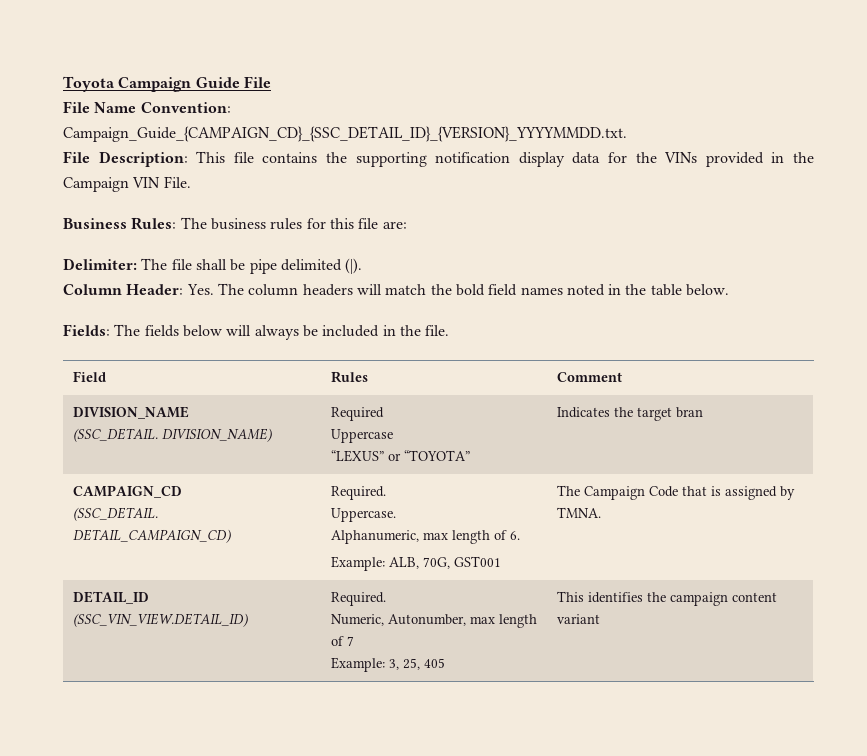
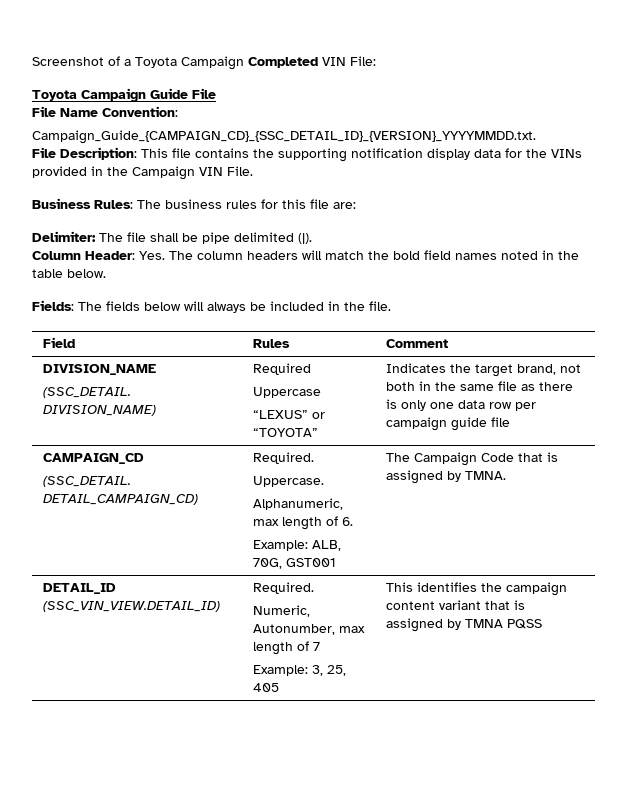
+ Screenshot of a Toyota Campaign Completed VIN File:
  DIVISION_NAME
  (SSC_DETAIL. DIVISION_NAME) | Required
  Uppercase
- “LEXUS” or “TOYOTA” | Indicates the target bran
+ “LEXUS” or “TOYOTA” | Indicates the target brand, not both in the same file as there is only one data row per campaign guide file
  DETAIL_ID (SSC_VIN_VIEW.DETAIL_ID) | Required.
  Numeric, Autonumber, max length of 7
- Example: 3, 25, 405 | This identifies the campaign content variant
+ Example: 3, 25, 405 | This identifies the campaign content variant that is assigned by TMNA PQSS

